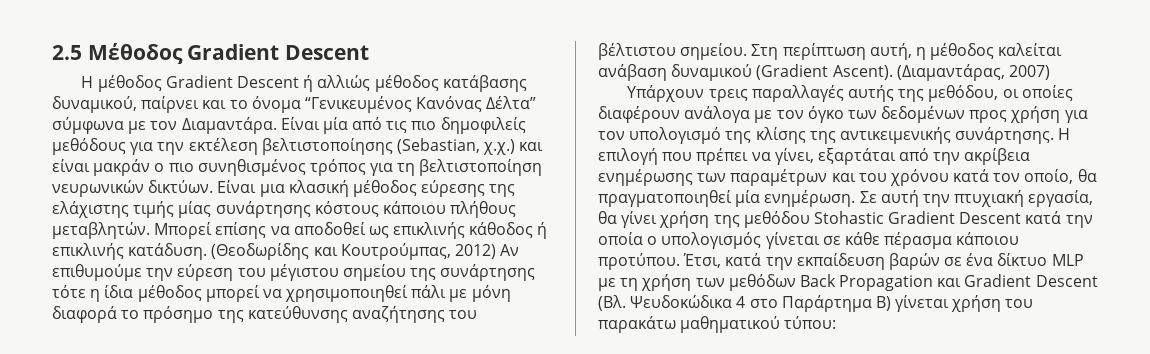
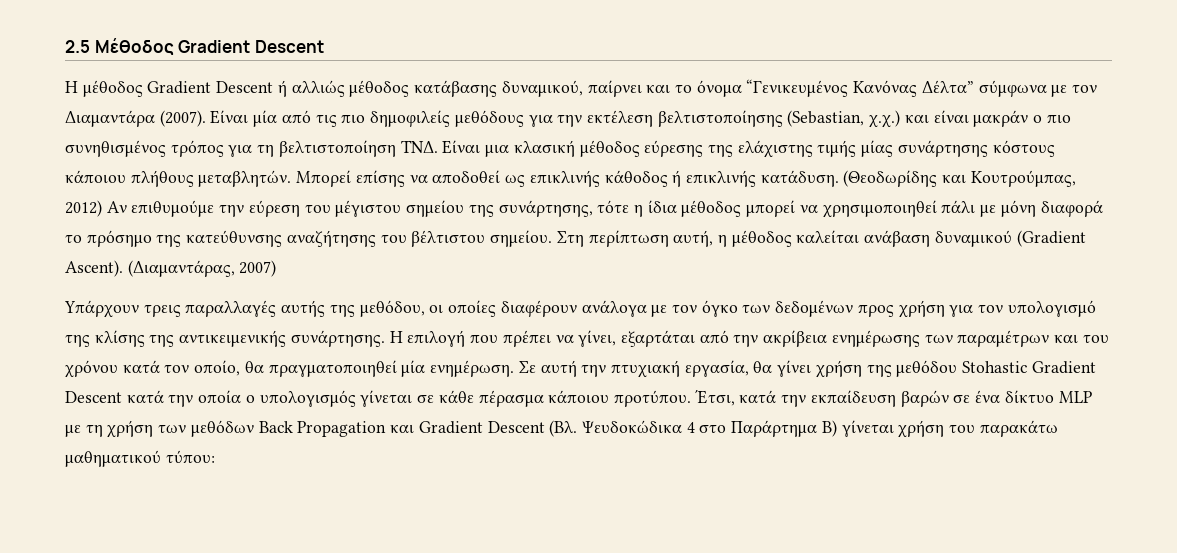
- Η μέθοδος Gradient Descent ή αλλιώς μέθοδος κατάβασης δυναμικού, παίρνει και το όνομα “Γενικευμένος Κανόνας Δέλτα” σύμφωνα με τον Διαμαντάρα.
+ Η μέθοδος Gradient Descent ή αλλιώς μέθοδος κατάβασης δυναμικού, παίρνει και το όνομα “Γενικευμένος Κανόνας Δέλτα” σύμφωνα με τον Διαμαντάρα (2007).
- Είναι μία από τις πιο δημοφιλείς μεθόδους για την εκτέλεση βελτιστοποίησης (Sebastian, χ.χ.) και είναι μακράν ο πιο συνηθισμένος τρόπος για τη βελτιστοποίηση νευρωνικών δικτύων. Είναι μια κλασική μέθοδος εύρεσης της ελάχιστης τιμής μίας συνάρτησης κόστους κάποιου πλήθους μεταβλητών.
+ Είναι μία από τις πιο δημοφιλείς μεθόδους για την εκτέλεση βελτιστοποίησης (Sebastian, χ.χ.) και είναι μακράν ο πιο συνηθισμένος τρόπος για τη βελτιστοποίηση ΤΝΔ. Είναι μια κλασική μέθοδος εύρεσης της ελάχιστης τιμής μίας συνάρτησης κόστους κάποιου πλήθους μεταβλητών.
- (Θεοδωρίδης και Κουτρούμπας, 2012) Αν επιθυμούμε την εύρεση του μέγιστου σημείου της συνάρτησης τότε η ίδια μέθοδος μπορεί να χρησιμοποιηθεί πάλι με μόνη διαφορά το πρόσημο της κατεύθυνσης αναζήτησης του βέλτιστου σημείου.
+ (Θεοδωρίδης και Κουτρούμπας, 2012) Αν επιθυμούμε την εύρεση του μέγιστου σημείου της συνάρτησης, τότε η ίδια μέθοδος μπορεί να χρησιμοποιηθεί πάλι με μόνη διαφορά το πρόσημο της κατεύθυνσης αναζήτησης του βέλτιστου σημείου.

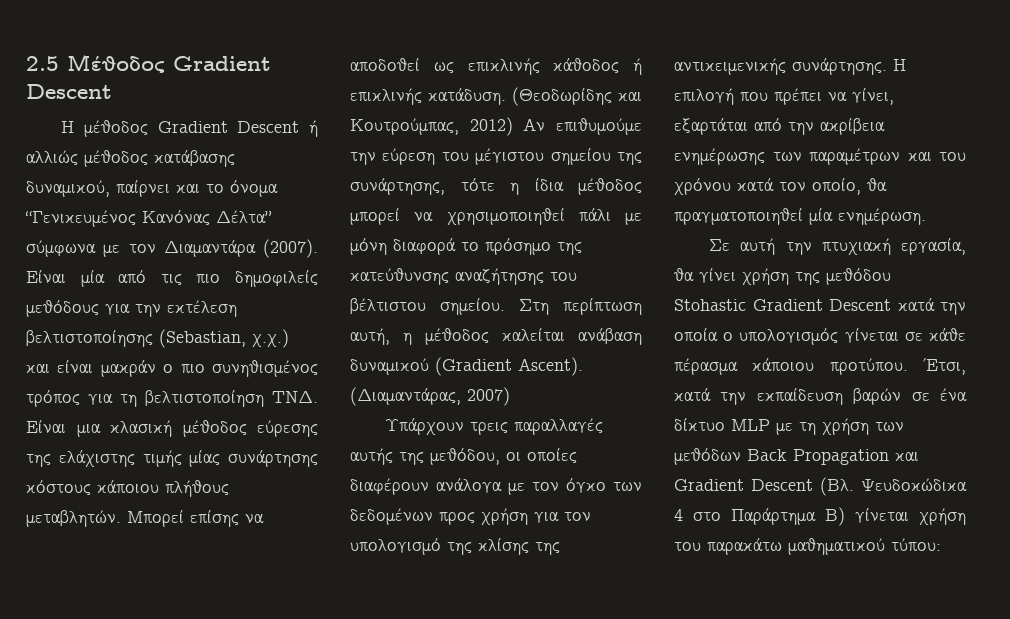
- Η επιλογή που πρέπει να γίνει, εξαρτάται από την ακρίβεια ενημέρωσης των παραμέτρων και του χρόνου κατά τον οποίο, θα πραγματοποιηθεί μία ενημέρωση. Σε αυτή την πτυχιακή εργασία, θα γίνει χρήση της μεθόδου Stohastic Gradient Descent κατά την οποία ο υπολογισμός γίνεται σε κάθε πέρασμα κάποιου προτύπου.
+ Η επιλογή που πρέπει να γίνει, εξαρτάται από την ακρίβεια ενημέρωσης των παραμέτρων και του χρόνου κατά τον οποίο, θα πραγματοποιηθεί μία ενημέρωση.
+ Σε αυτή την πτυχιακή εργασία, θα γίνει χρήση της μεθόδου Stohastic Gradient Descent κατά την οποία ο υπολογισμός γίνεται σε κάθε πέρασμα κάποιου προτύπου.

